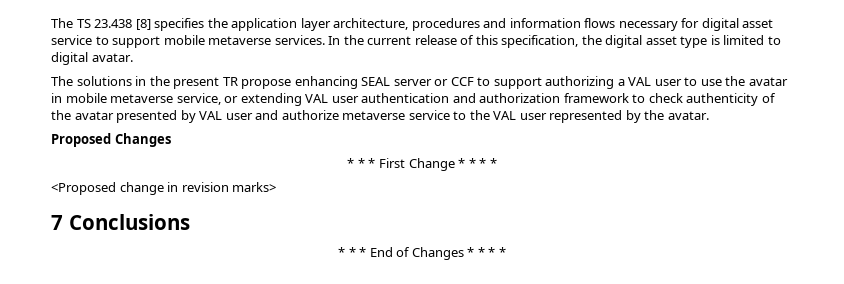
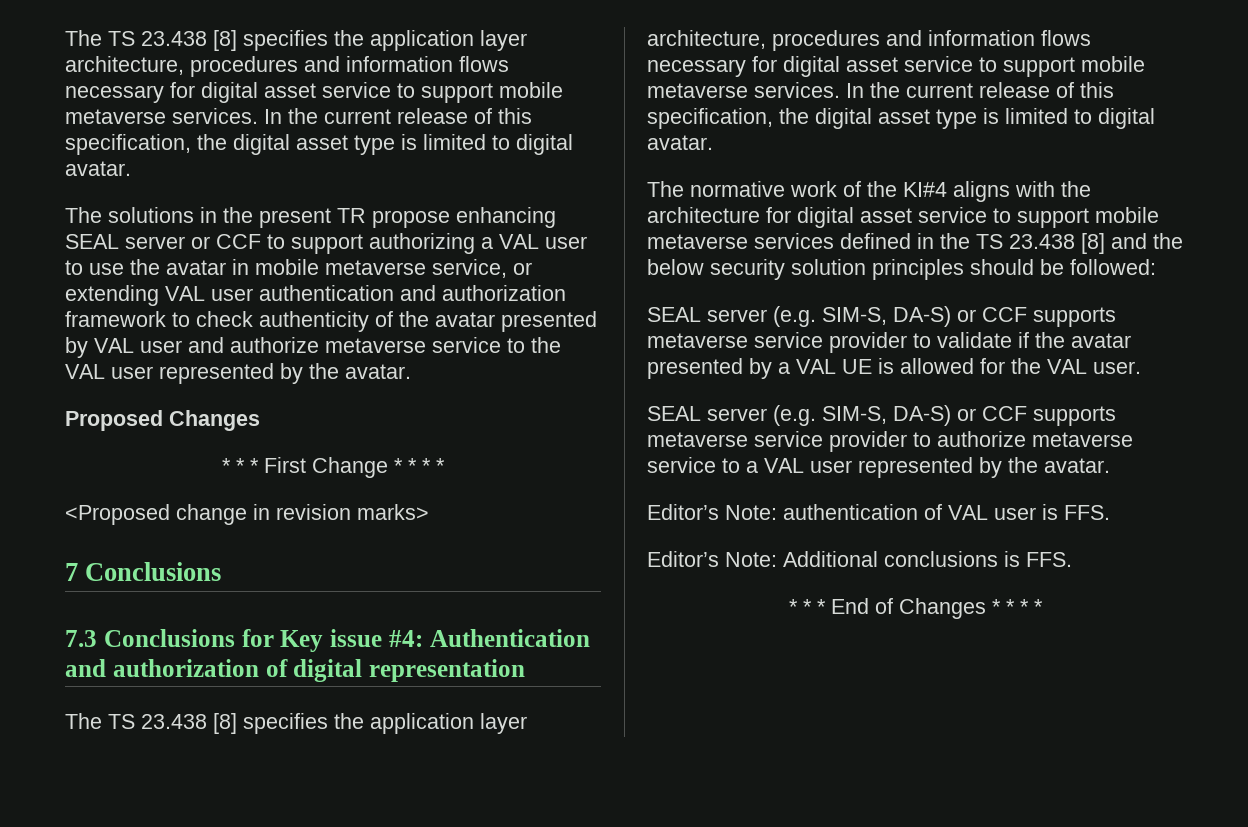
+ 7.3 Conclusions for Key issue #4: Authentication and authorization of digital representation
+ The TS 23.438 [8] specifies the application layer architecture, procedures and information flows necessary for digital asset service to support mobile metaverse services. In the current release of this specification, the digital asset type is limited to digital avatar.
+ The normative work of the KI#4 aligns with the architecture for digital asset service to support mobile metaverse services defined in the TS 23.438 [8] and the below security solution principles should be followed:
+ SEAL server (e.g. SIM-S, DA-S) or CCF supports metaverse service provider to validate if the avatar presented by a VAL UE is allowed for the VAL user.
+ SEAL server (e.g. SIM-S, DA-S) or CCF supports metaverse service provider to authorize metaverse service to a VAL user represented by the avatar.
+ Editor’s Note: authentication of VAL user is FFS.
+ Editor’s Note: Additional conclusions is FFS.

